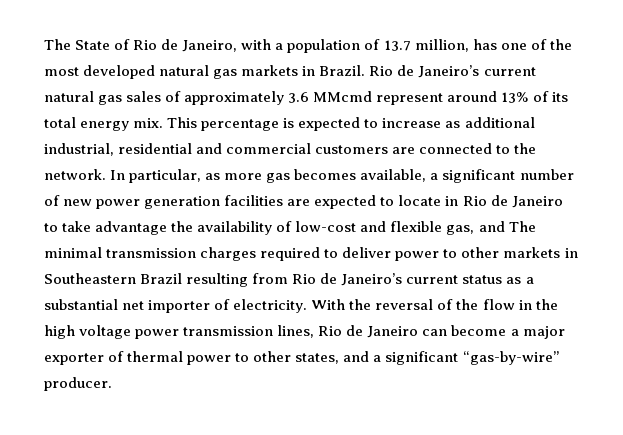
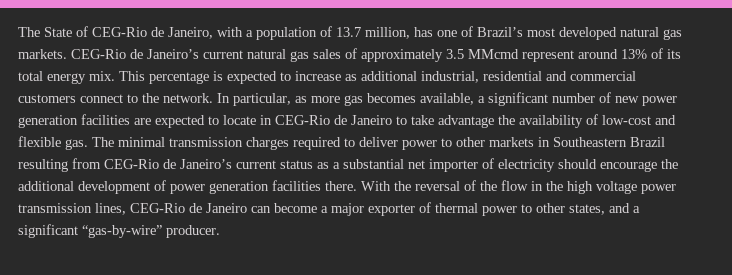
- The State of Rio de Janeiro, with a population of 13.7 million, has one of the most developed natural gas markets in Brazil. Rio de Janeiro’s current natural gas sales of approximately 3.6 MMcmd represent around 13% of its total energy mix.
+ The State of CEG-Rio de Janeiro, with a population of 13.7 million, has one of Brazil’s most developed natural gas markets. CEG-Rio de Janeiro’s current natural gas sales of approximately 3.5 MMcmd represent around 13% of its total energy mix.
- This percentage is expected to increase as additional industrial, residential and commercial customers are connected to the network.
+ This percentage is expected to increase as additional industrial, residential and commercial customers connect to the network.
- In particular, as more gas becomes available, a significant number of new power generation facilities are expected to locate in Rio de Janeiro to take advantage the availability of low-cost and flexible gas, and The minimal transmission charges required to deliver power to other markets in Southeastern Brazil resulting from Rio de Janeiro’s current status as a substantial net importer of electricity.
+ In particular, as more gas becomes available, a significant number of new power generation facilities are expected to locate in CEG-Rio de Janeiro to take advantage the availability of low-cost and flexible gas. The minimal transmission charges required to deliver power to other markets in Southeastern Brazil resulting from CEG-Rio de Janeiro’s current status as a substantial net importer of electricity should encourage the additional development of power generation facilities there.
- With the reversal of the flow in the high voltage power transmission lines, Rio de Janeiro can become a major exporter of thermal power to other states, and a significant “gas-by-wire” producer.
+ With the reversal of the flow in the high voltage power transmission lines, CEG-Rio de Janeiro can become a major exporter of thermal power to other states, and a significant “gas-by-wire” producer.

